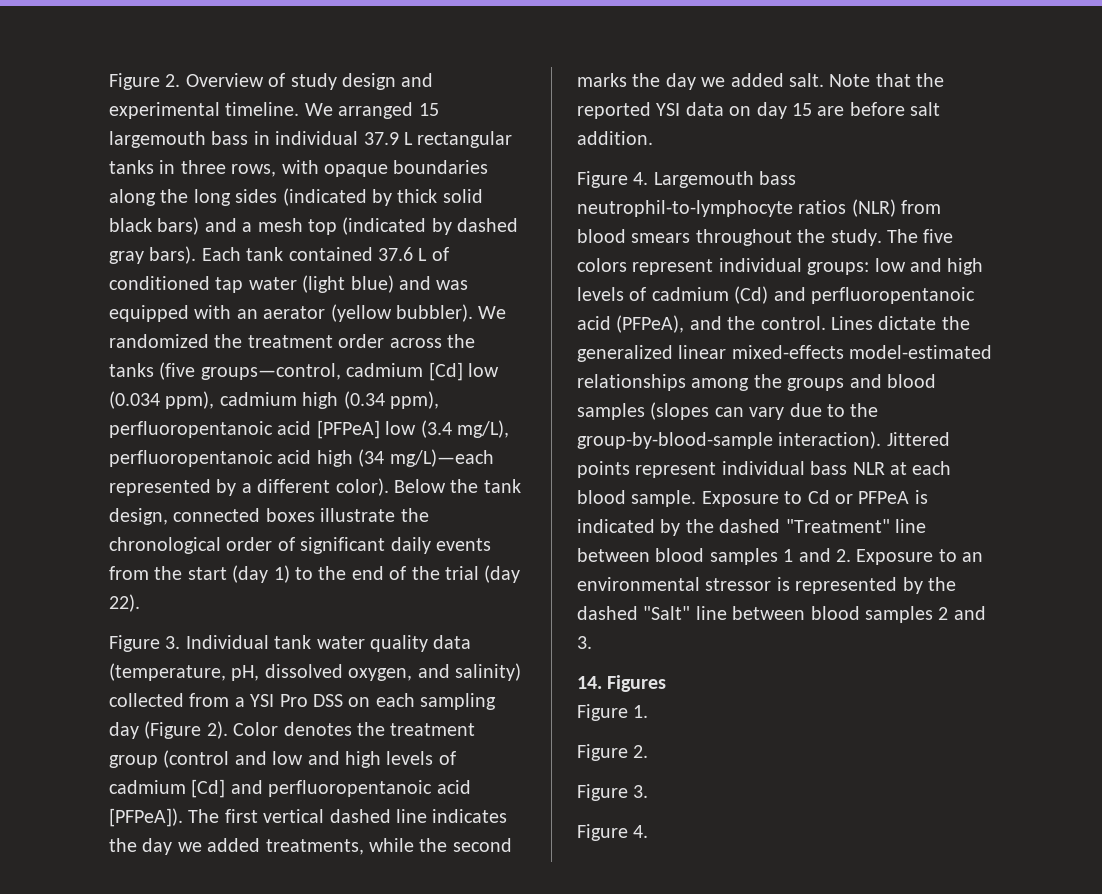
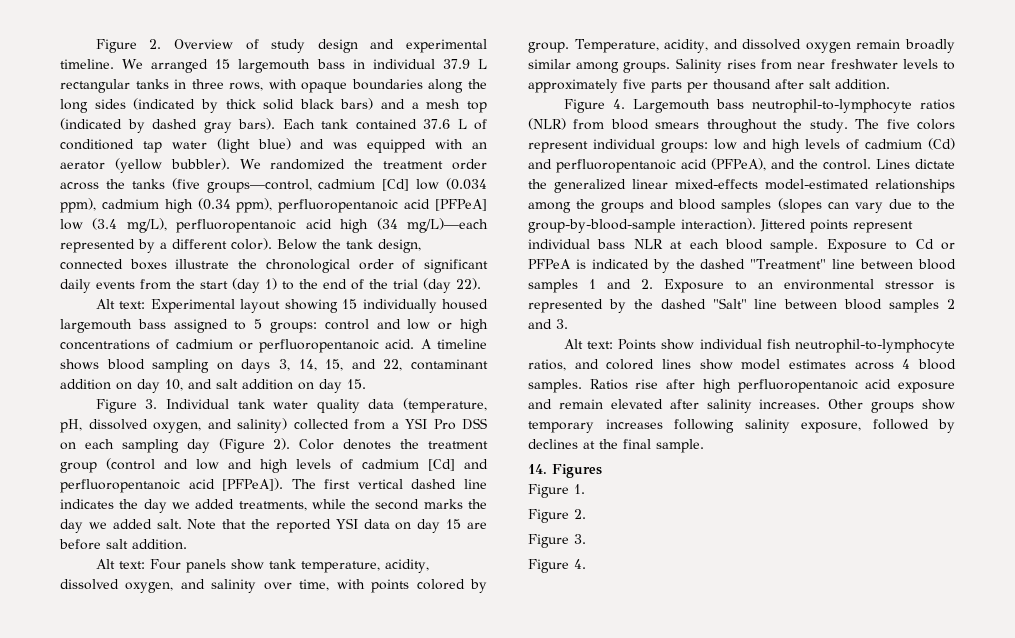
+ Alt text: Experimental layout showing 15 individually housed largemouth bass assigned to 5 groups: control and low or high concentrations of cadmium or perfluoropentanoic acid. A timeline shows blood sampling on days 3, 14, 15, and 22, contaminant addition on day 10, and salt addition on day 15.
+ Alt text: Four panels show tank temperature, acidity, dissolved oxygen, and salinity over time, with points colored by group. Temperature, acidity, and dissolved oxygen remain broadly similar among groups. Salinity rises from near freshwater levels to approximately five parts per thousand after salt addition.
+ Alt text: Points show individual fish neutrophil-to-lymphocyte ratios, and colored lines show model estimates across 4 blood samples. Ratios rise after high perfluoropentanoic acid exposure and remain elevated after salinity increases. Other groups show temporary increases following salinity exposure, followed by declines at the final sample.

